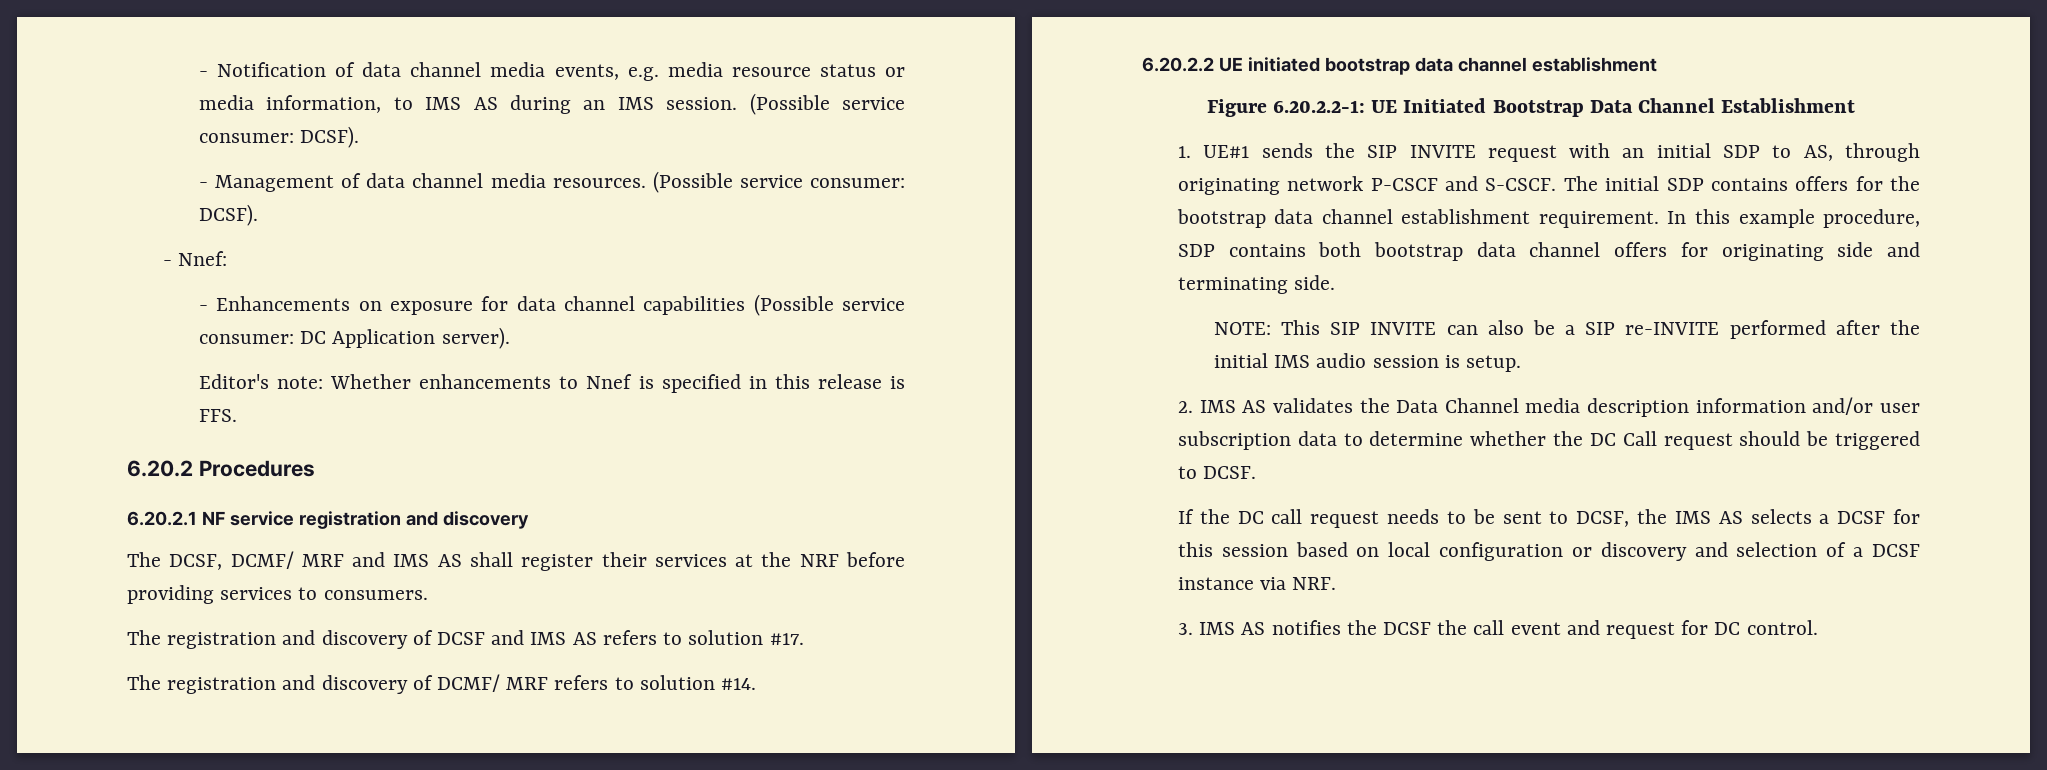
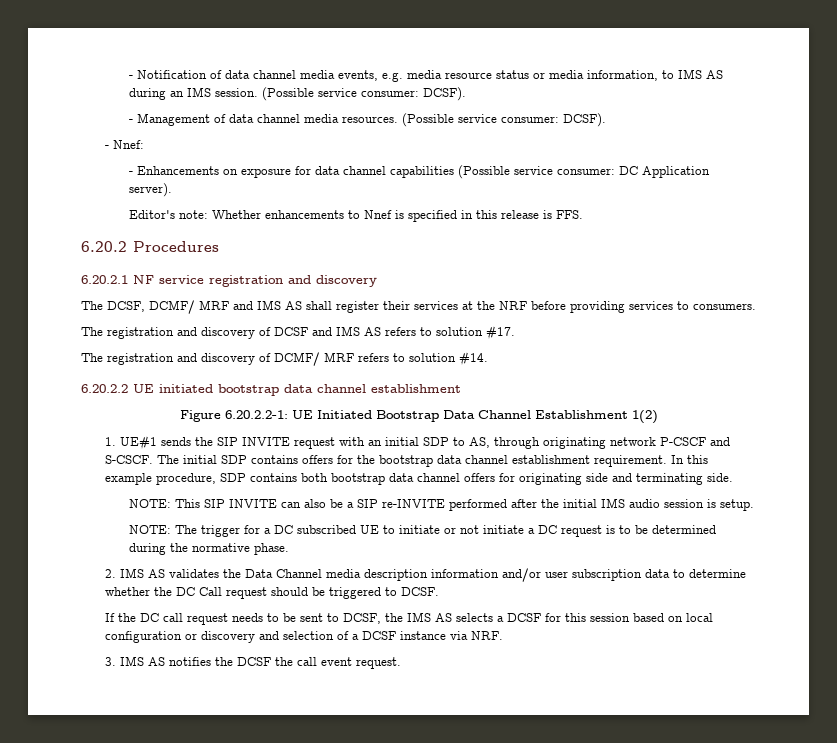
- Figure 6.20.2.2-1: UE Initiated Bootstrap Data Channel Establishment
+ Figure 6.20.2.2-1: UE Initiated Bootstrap Data Channel Establishment 1(2)
+ NOTE: The trigger for a DC subscribed UE to initiate or not initiate a DC request is to be determined during the normative phase.
- 3. IMS AS notifies the DCSF the call event and request for DC control.
+ 3. IMS AS notifies the DCSF the call event request.

